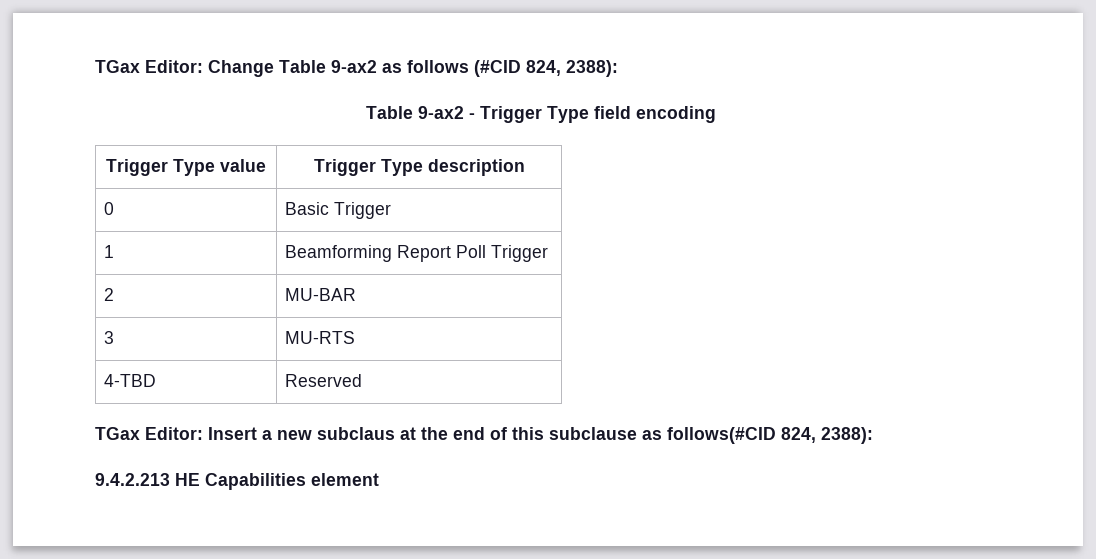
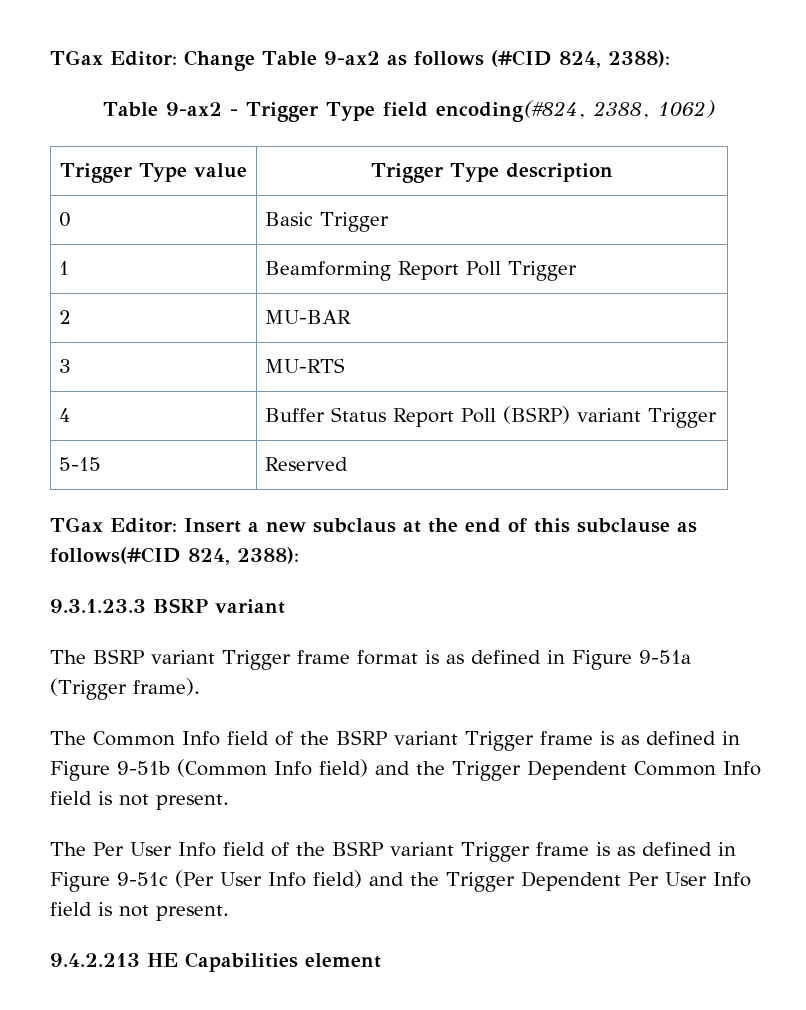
- Table 9-ax2 - Trigger Type field encoding
+ Table 9-ax2 - Trigger Type field encoding(#824, 2388, 1062)
- 4-TBD | Reserved
+ 4 | Buffer Status Report Poll (BSRP) variant Trigger
+ 5-15 | Reserved
+ 9.3.1.23.3 BSRP variant
+ The BSRP variant Trigger frame format is as defined in Figure 9-51a (Trigger frame).
+ The Common Info field of the BSRP variant Trigger frame is as defined in Figure 9-51b (Common Info field) and the Trigger Dependent Common Info field is not present.
+ The Per User Info field of the BSRP variant Trigger frame is as defined in Figure 9-51c (Per User Info field) and the Trigger Dependent Per User Info field is not present.

